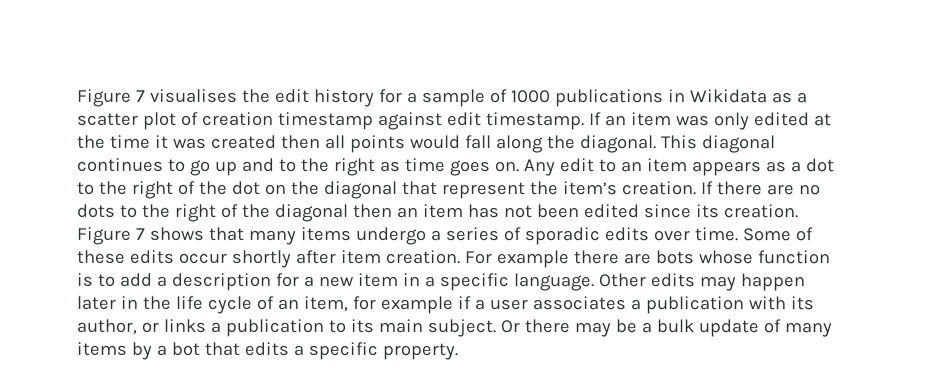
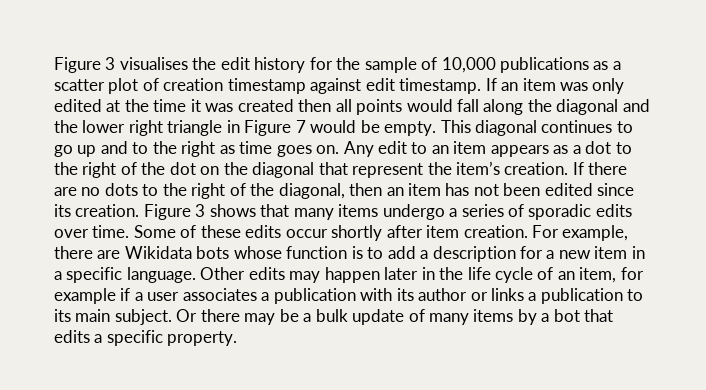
- Figure 7 visualises the edit history for a sample of 1000 publications in Wikidata as a scatter plot of creation timestamp against edit timestamp.
+ Figure 3 visualises the edit history for the sample of 10,000 publications as a scatter plot of creation timestamp against edit timestamp.
- If an item was only edited at the time it was created then all points would fall along the diagonal.
+ If an item was only edited at the time it was created then all points would fall along the diagonal and the lower right triangle in Figure 7 would be empty.
- If there are no dots to the right of the diagonal then an item has not been edited since its creation.
+ If there are no dots to the right of the diagonal, then an item has not been edited since its creation.
- Figure 7 shows that many items undergo a series of sporadic edits over time.
+ Figure 3 shows that many items undergo a series of sporadic edits over time.
- For example there are bots whose function is to add a description for a new item in a specific language.
+ For example, there are Wikidata bots whose function is to add a description for a new item in a specific language.
- Other edits may happen later in the life cycle of an item, for example if a user associates a publication with its author, or links a publication to its main subject.
+ Other edits may happen later in the life cycle of an item, for example if a user associates a publication with its author or links a publication to its main subject.

